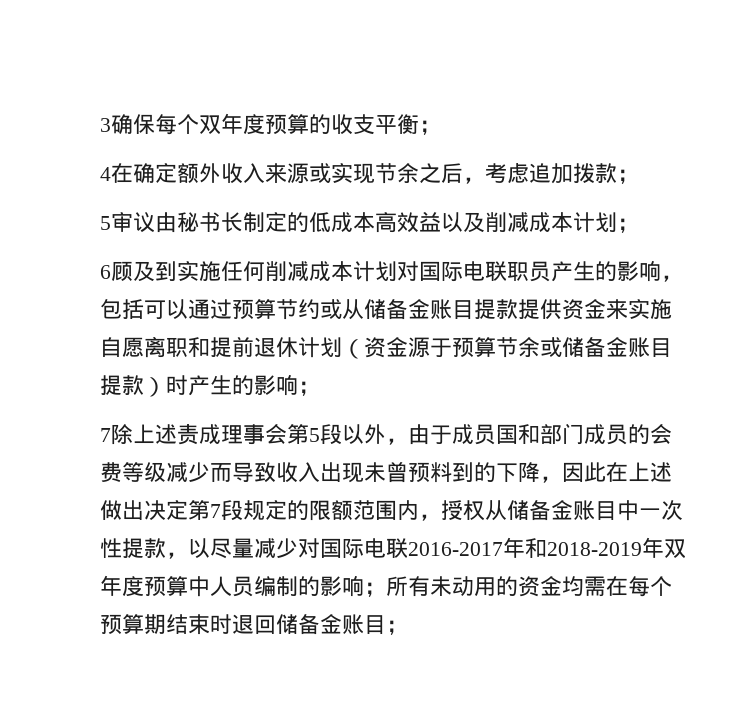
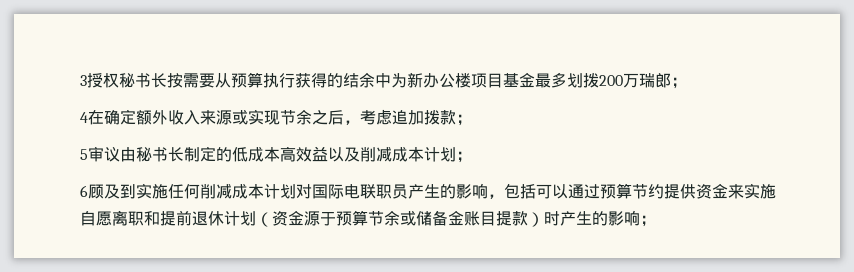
- 3确保每个双年度预算的收支平衡；
+ 3授权秘书长按需要从预算执行获得的结余中为新办公楼项目基金最多划拨200万瑞郎；
- 6顾及到实施任何削减成本计划对国际电联职员产生的影响，包括可以通过预算节约或从储备金账目提款提供资金来实施自愿离职和提前退休计划（资金源于预算节余或储备金账目提款）时产生的影响；
+ 6顾及到实施任何削减成本计划对国际电联职员产生的影响，包括可以通过预算节约提供资金来实施自愿离职和提前退休计划（资金源于预算节余或储备金账目提款）时产生的影响；
- 7除上述责成理事会第5段以外，由于成员国和部门成员的会费等级减少而导致收入出现未曾预料到的下降，因此在上述做出决定第7段规定的限额范围内，授权从储备金账目中一次性提款，以尽量减少对国际电联2016-2017年和2018-2019年双年度预算中人员编制的影响；所有未动用的资金均需在每个预算期结束时退回储备金账目；

